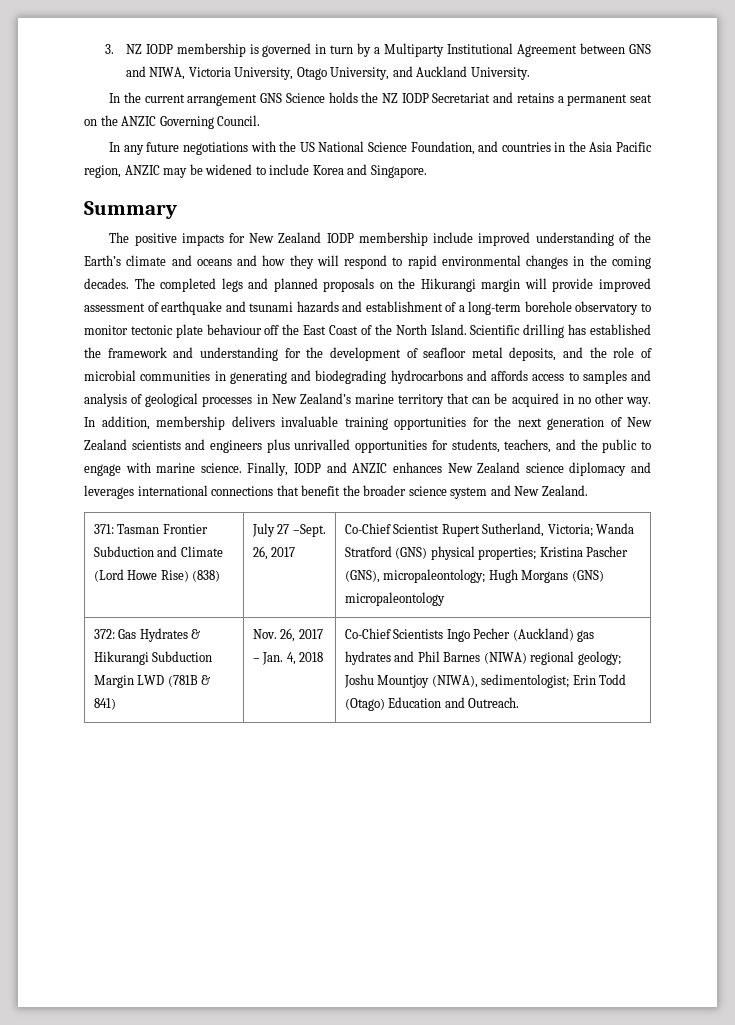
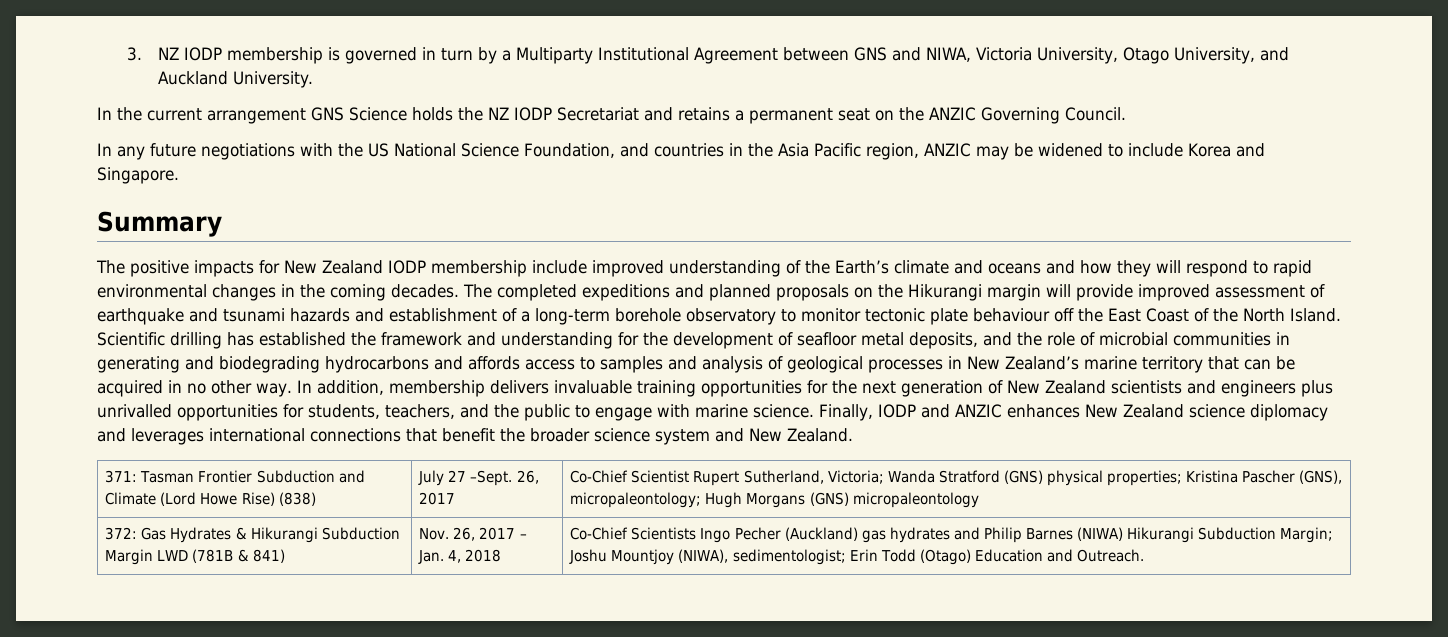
- The completed legs and planned proposals on the Hikurangi margin will provide improved assessment of earthquake and tsunami hazards and establishment of a long-term borehole observatory to monitor tectonic plate behaviour off the East Coast of the North Island.
+ The completed expeditions and planned proposals on the Hikurangi margin will provide improved assessment of earthquake and tsunami hazards and establishment of a long-term borehole observatory to monitor tectonic plate behaviour off the East Coast of the North Island.
- Co-Chief Scientists Ingo Pecher (Auckland) gas hydrates and Phil Barnes (NIWA) regional geology; Joshu Mountjoy (NIWA), sedimentologist; Erin Todd (Otago) Education and Outreach.
+ Co-Chief Scientists Ingo Pecher (Auckland) gas hydrates and Philip Barnes (NIWA) Hikurangi Subduction Margin; Joshu Mountjoy (NIWA), sedimentologist; Erin Todd (Otago) Education and Outreach.

